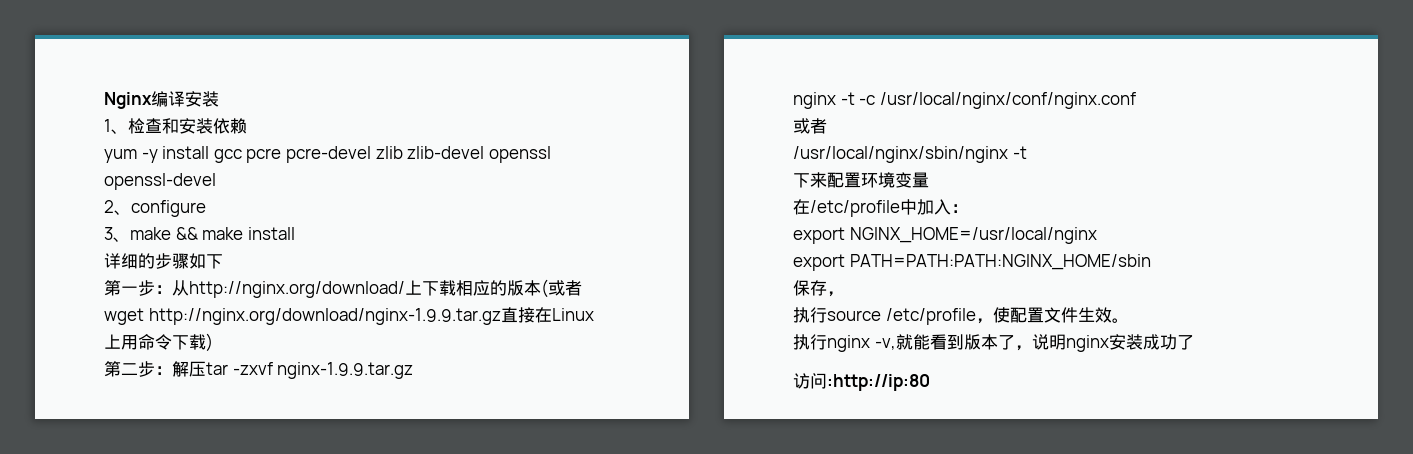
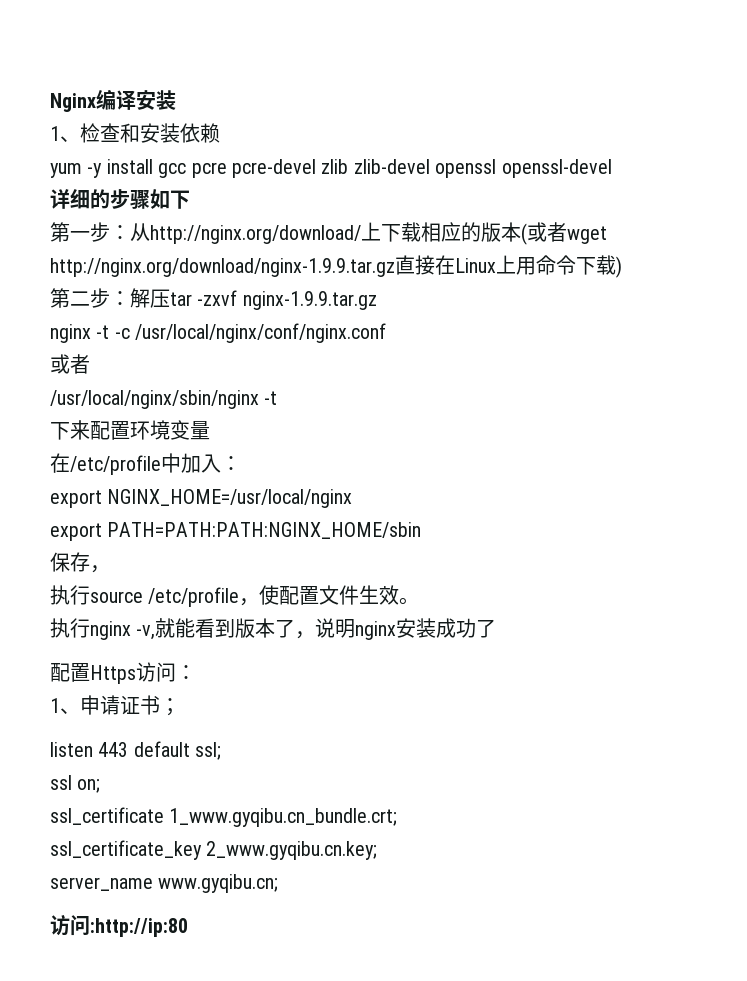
- 2、configure
- 3、make && make install
+ 配置Https访问：
+ 1、申请证书；
+ listen 443 default ssl;
+ ssl on;
+ ssl_certificate 1_www.gyqibu.cn_bundle.crt;
+ ssl_certificate_key 2_www.gyqibu.cn.key;
+ server_name www.gyqibu.cn;

